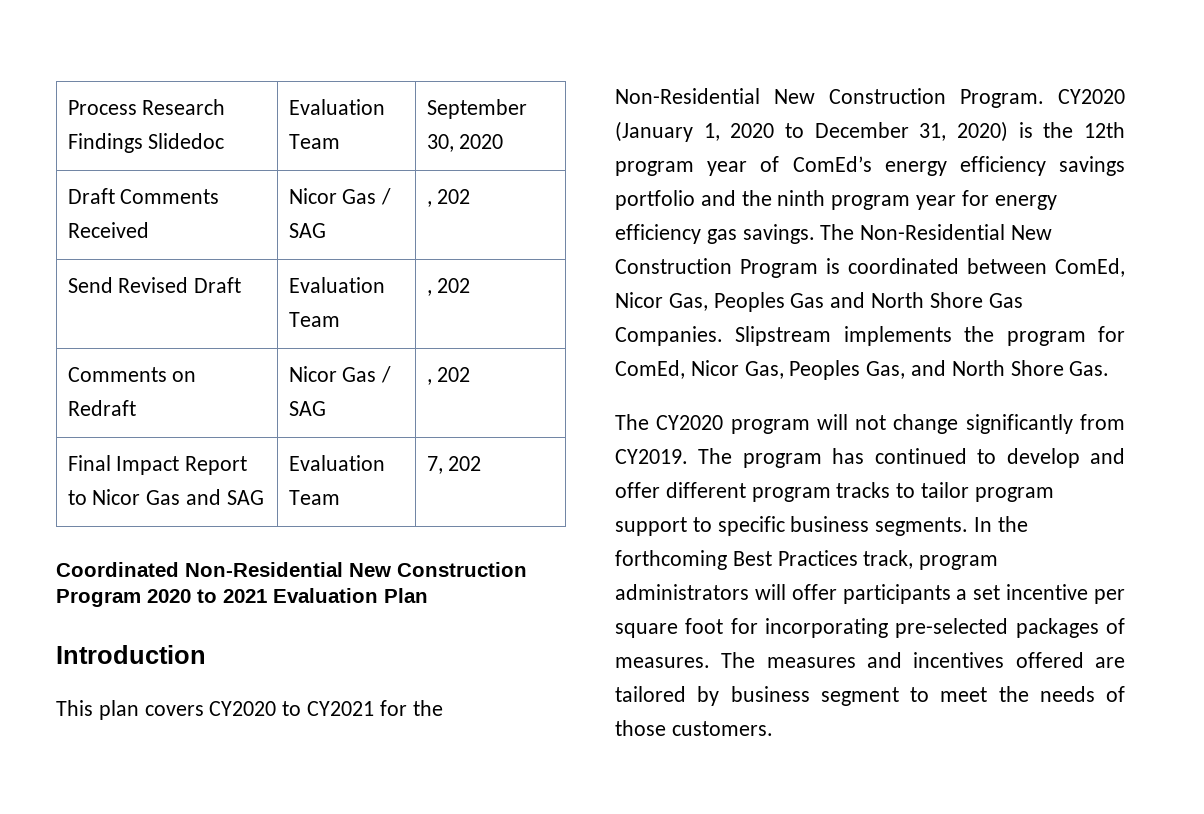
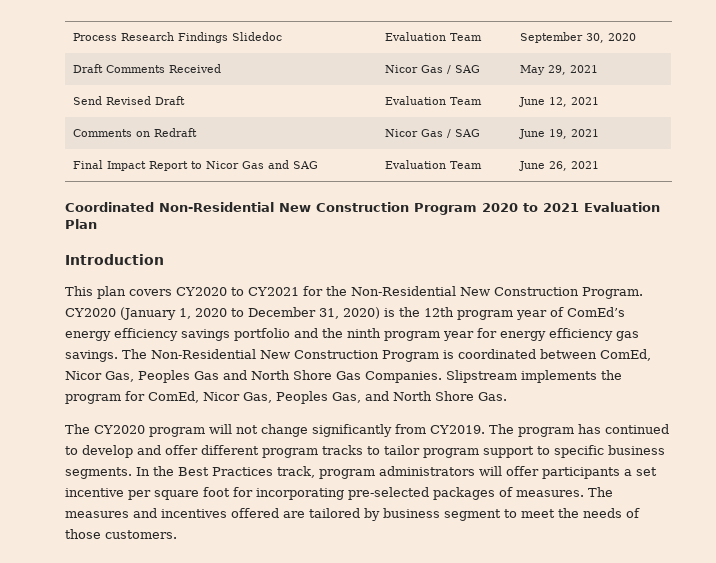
- Draft Comments Received | Nicor Gas / SAG | , 202
+ Draft Comments Received | Nicor Gas / SAG | May 29, 2021
- Send Revised Draft | Evaluation Team | , 202
+ Send Revised Draft | Evaluation Team | June 12, 2021
- Comments on Redraft | Nicor Gas / SAG | , 202
+ Comments on Redraft | Nicor Gas / SAG | June 19, 2021
- Final Impact Report to Nicor Gas and SAG | Evaluation Team | 7, 202
+ Final Impact Report to Nicor Gas and SAG | Evaluation Team | June 26, 2021
- In the forthcoming Best Practices track, program administrators will offer participants a set incentive per square foot for incorporating pre-selected packages of measures.
+ In the Best Practices track, program administrators will offer participants a set incentive per square foot for incorporating pre-selected packages of measures.

